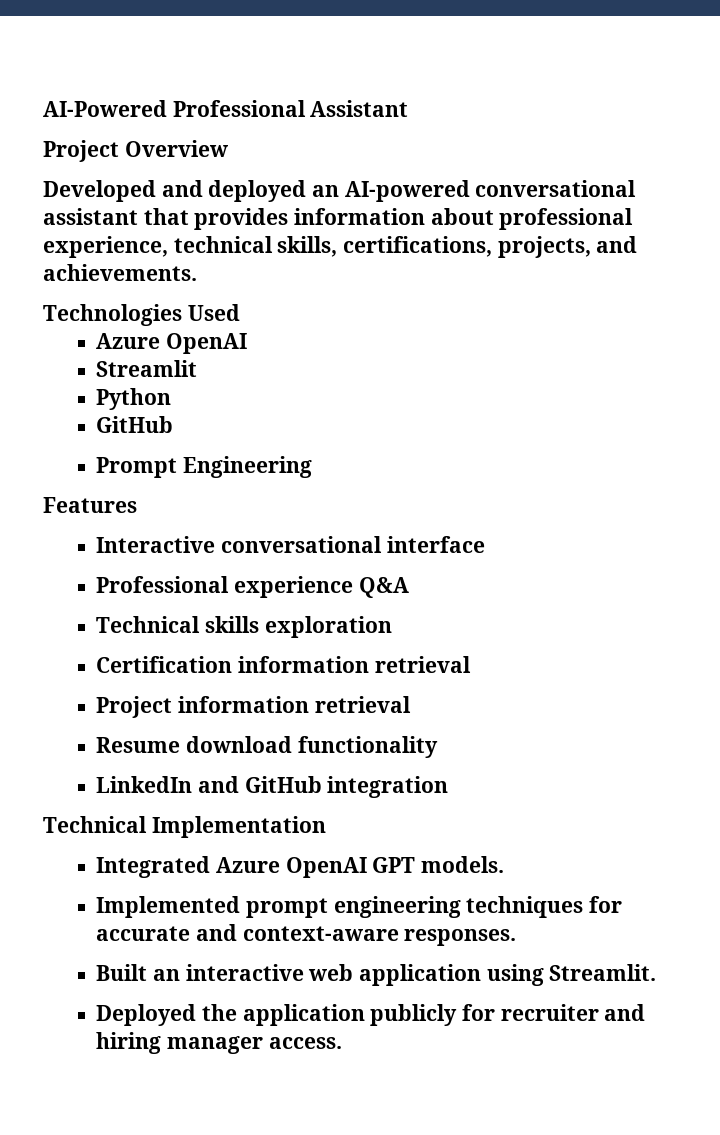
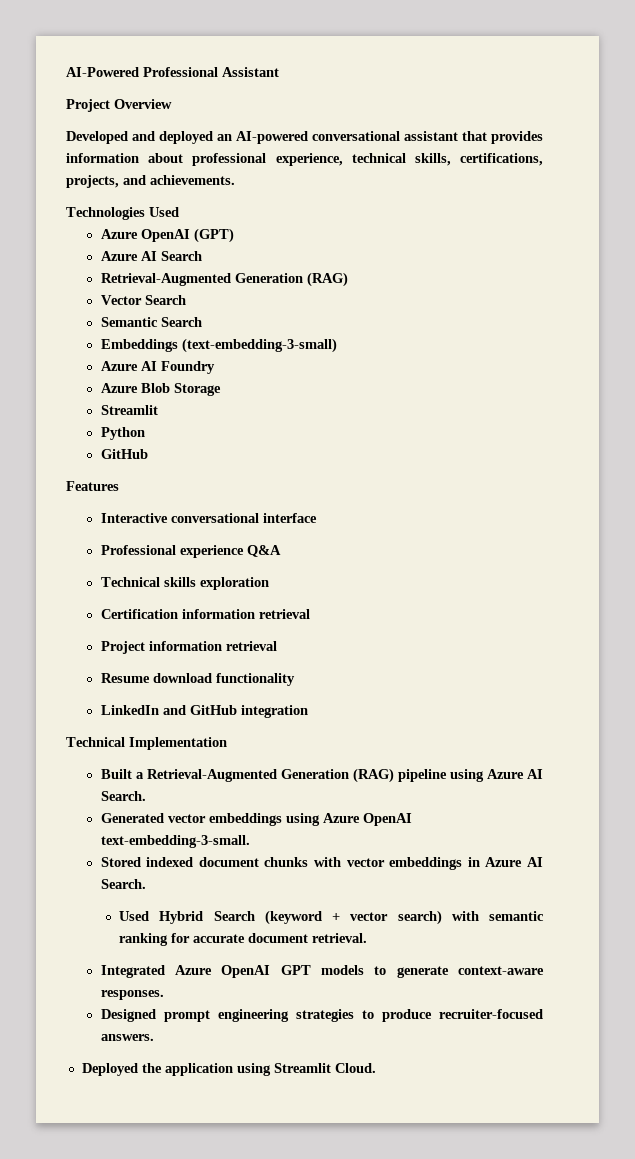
  Technologies Used
- Azure OpenAI
+ Azure OpenAI (GPT)
+ Azure AI Search
+ Retrieval-Augmented Generation (RAG)
+ Vector Search
+ Semantic Search
+ Embeddings (text-embedding-3-small)
+ Azure AI Foundry
+ Azure Blob Storage
- Prompt Engineering
- Integrated Azure OpenAI GPT models.
- Implemented prompt engineering techniques for accurate and context-aware responses.
- Built an interactive web application using Streamlit.
- Deployed the application publicly for recruiter and hiring manager access.
+ Built a Retrieval-Augmented Generation (RAG) pipeline using Azure AI Search.
+ Generated vector embeddings using Azure OpenAI text-embedding-3-small.
+ Stored indexed document chunks with vector embeddings in Azure AI Search.
+ Used Hybrid Search (keyword + vector search) with semantic ranking for accurate document retrieval.
+ Integrated Azure OpenAI GPT models to generate context-aware responses.
+ Designed prompt engineering strategies to produce recruiter-focused answers.
+ Deployed the application using Streamlit Cloud.

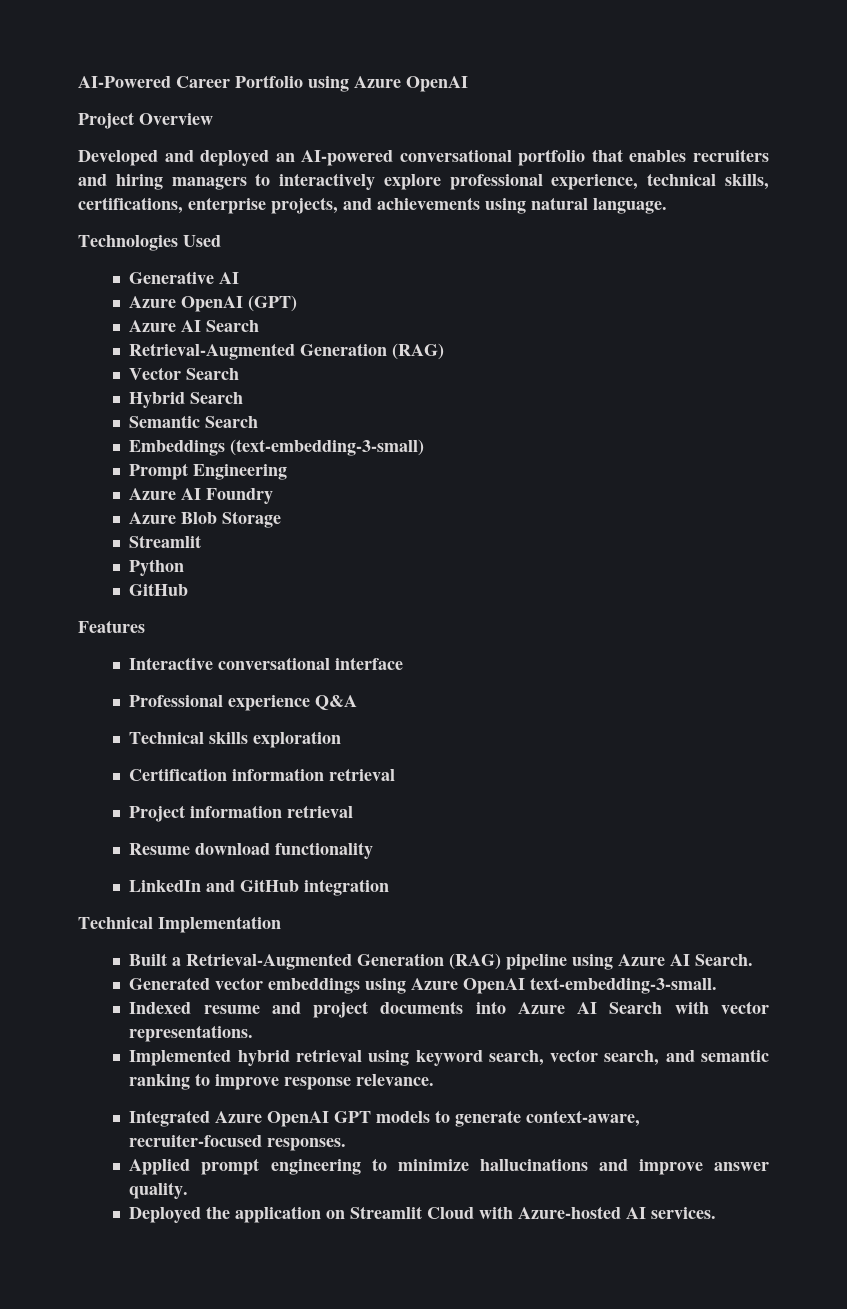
- AI-Powered Professional Assistant
+ AI-Powered Career Portfolio using Azure OpenAI
- Developed and deployed an AI-powered conversational assistant that provides information about professional experience, technical skills, certifications, projects, and achievements.
+ Developed and deployed an AI-powered conversational portfolio that enables recruiters and hiring managers to interactively explore professional experience, technical skills, certifications, enterprise projects, and achievements using natural language.
+ Generative AI
+ Hybrid Search
+ Prompt Engineering
- Stored indexed document chunks with vector embeddings in Azure AI Search.
- Used Hybrid Search (keyword + vector search) with semantic ranking for accurate document retrieval.
+ Indexed resume and project documents into Azure AI Search with vector representations.
+ Implemented hybrid retrieval using keyword search, vector search, and semantic ranking to improve response relevance.
- Integrated Azure OpenAI GPT models to generate context-aware responses.
+ Integrated Azure OpenAI GPT models to generate context-aware, recruiter-focused responses.
- Designed prompt engineering strategies to produce recruiter-focused answers.
- Deployed the application using Streamlit Cloud.
+ Applied prompt engineering to minimize hallucinations and improve answer quality.
+ Deployed the application on Streamlit Cloud with Azure-hosted AI services.

